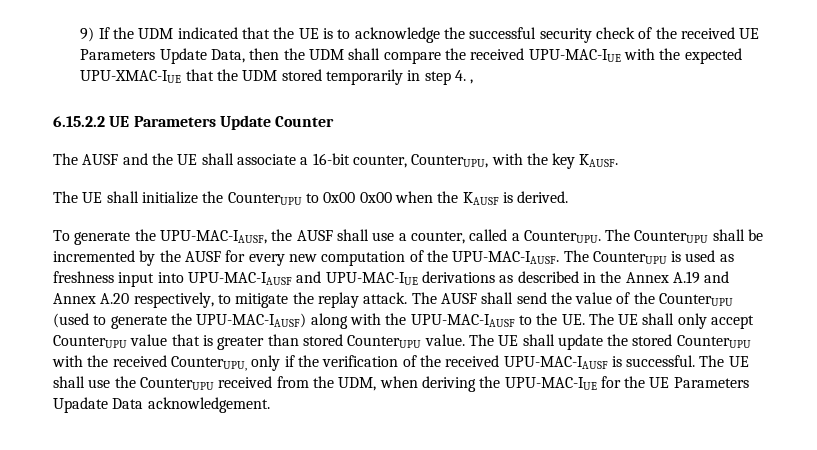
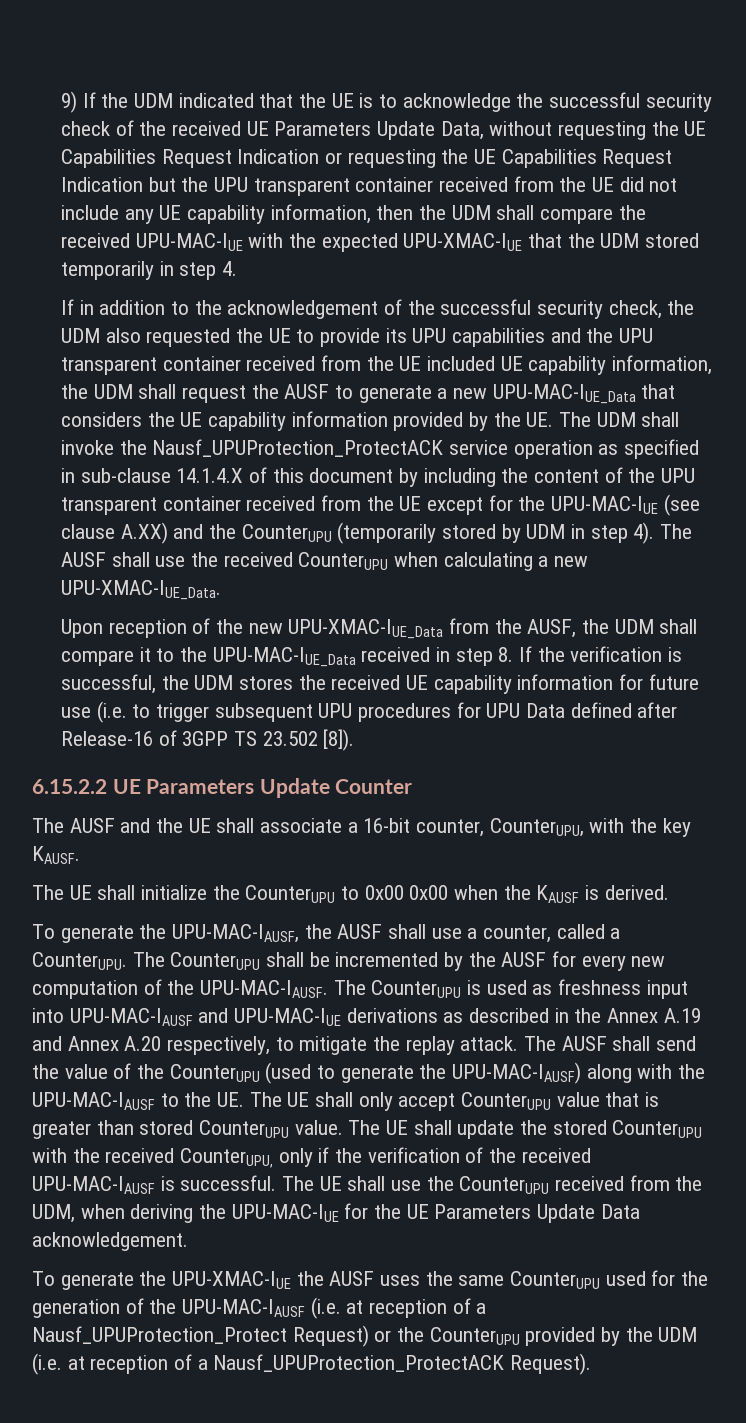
- 9) If the UDM indicated that the UE is to acknowledge the successful security check of the received UE Parameters Update Data, then the UDM shall compare the received UPU-MAC-IUE with the expected UPU-XMAC-IUE that the UDM stored temporarily in step 4. ,
+ 9) If the UDM indicated that the UE is to acknowledge the successful security check of the received UE Parameters Update Data, without requesting the UE Capabilities Request Indication or requesting the UE Capabilities Request Indication but the UPU transparent container received from the UE did not include any UE capability information, then the UDM shall compare the received UPU-MAC-IUE with the expected UPU-XMAC-IUE that the UDM stored temporarily in step 4.
+ If in addition to the acknowledgement of the successful security check, the UDM also requested the UE to provide its UPU capabilities and the UPU transparent container received from the UE included UE capability information, the UDM shall request the AUSF to generate a new UPU-MAC-IUE_Data that considers the UE capability information provided by the UE. The UDM shall invoke the Nausf_UPUProtection_ProtectACK service operation as specified in sub-clause 14.1.4.X of this document by including the content of the UPU transparent container received from the UE except for the UPU-MAC-IUE (see clause A.XX) and the CounterUPU (temporarily stored by UDM in step 4). The AUSF shall use the received CounterUPU when calculating a new UPU-XMAC-IUE_Data.
+ Upon reception of the new UPU-XMAC-IUE_Data from the AUSF, the UDM shall compare it to the UPU-MAC-IUE_Data received in step 8. If the verification is successful, the UDM stores the received UE capability information for future use (i.e. to trigger subsequent UPU procedures for UPU Data defined after Release-16 of 3GPP TS 23.502 [8]).
- The UE shall use the CounterUPU received from the UDM, when deriving the UPU-MAC-IUE for the UE Parameters Upadate Data acknowledgement.
+ The UE shall use the CounterUPU received from the UDM, when deriving the UPU-MAC-IUE for the UE Parameters Update Data acknowledgement.
+ To generate the UPU-XMAC-IUE the AUSF uses the same CounterUPU used for the generation of the UPU-MAC-IAUSF (i.e. at reception of a Nausf_UPUProtection_Protect Request) or the CounterUPU provided by the UDM (i.e. at reception of a Nausf_UPUProtection_ProtectACK Request).

